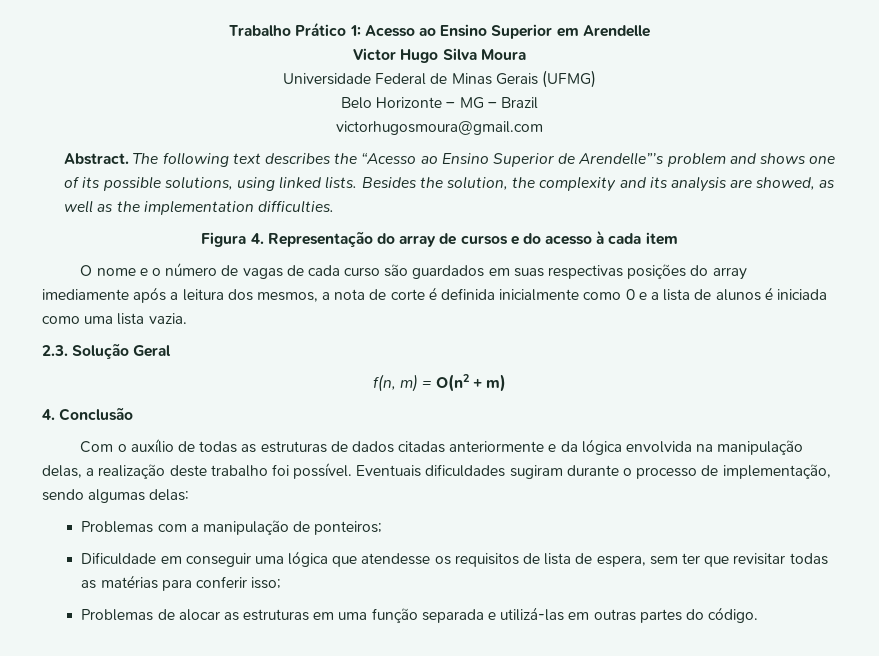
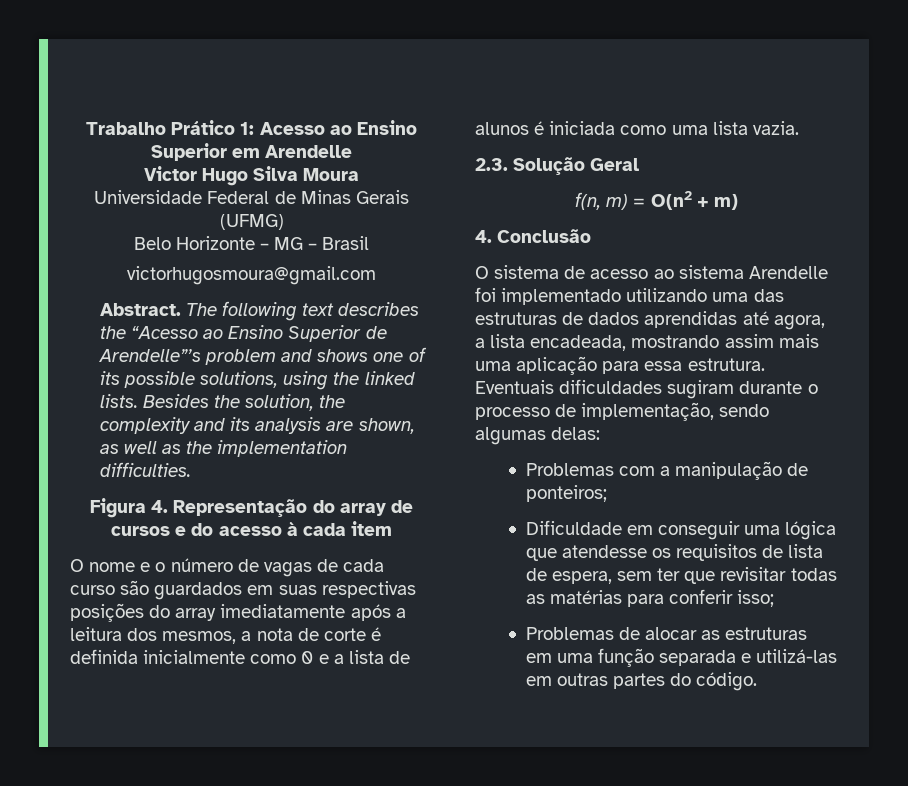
- Belo Horizonte – MG – Brazil
+ Belo Horizonte – MG – Brasil
- The following text describes the “Acesso ao Ensino Superior de Arendelle”’s problem and shows one of its possible solutions, using linked lists.
+ The following text describes the “Acesso ao Ensino Superior de Arendelle”’s problem and shows one of its possible solutions, using the linked lists.
- Besides the solution, the complexity and its analysis are showed, as well as the implementation difficulties.
+ Besides the solution, the complexity and its analysis are shown, as well as the implementation difficulties.
- O nome e o número de vagas de cada curso são guardados em suas respectivas posições do array imediamente após a leitura dos mesmos, a nota de corte é definida inicialmente como 0 e a lista de alunos é iniciada como uma lista vazia.
+ O nome e o número de vagas de cada curso são guardados em suas respectivas posições do array imediatamente após a leitura dos mesmos, a nota de corte é definida inicialmente como 0 e a lista de alunos é iniciada como uma lista vazia.
- Com o auxílio de todas as estruturas de dados citadas anteriormente e da lógica envolvida na manipulação delas, a realização deste trabalho foi possível.
+ O sistema de acesso ao sistema Arendelle foi implementado utilizando uma das estruturas de dados aprendidas até agora, a lista encadeada, mostrando assim mais uma aplicação para essa estrutura.

